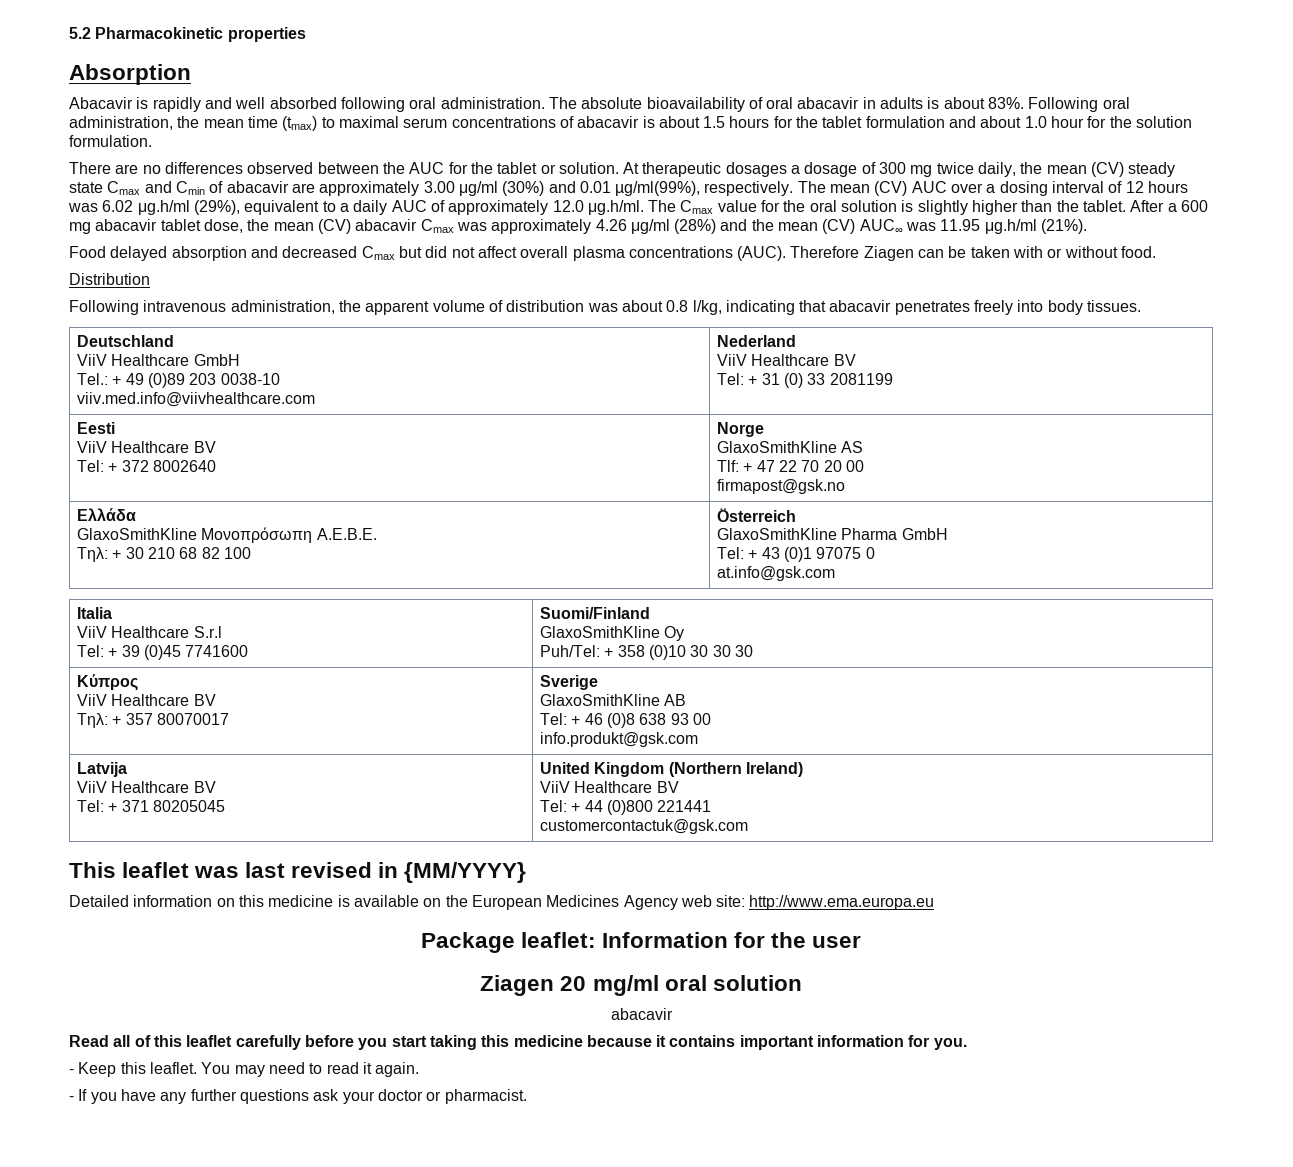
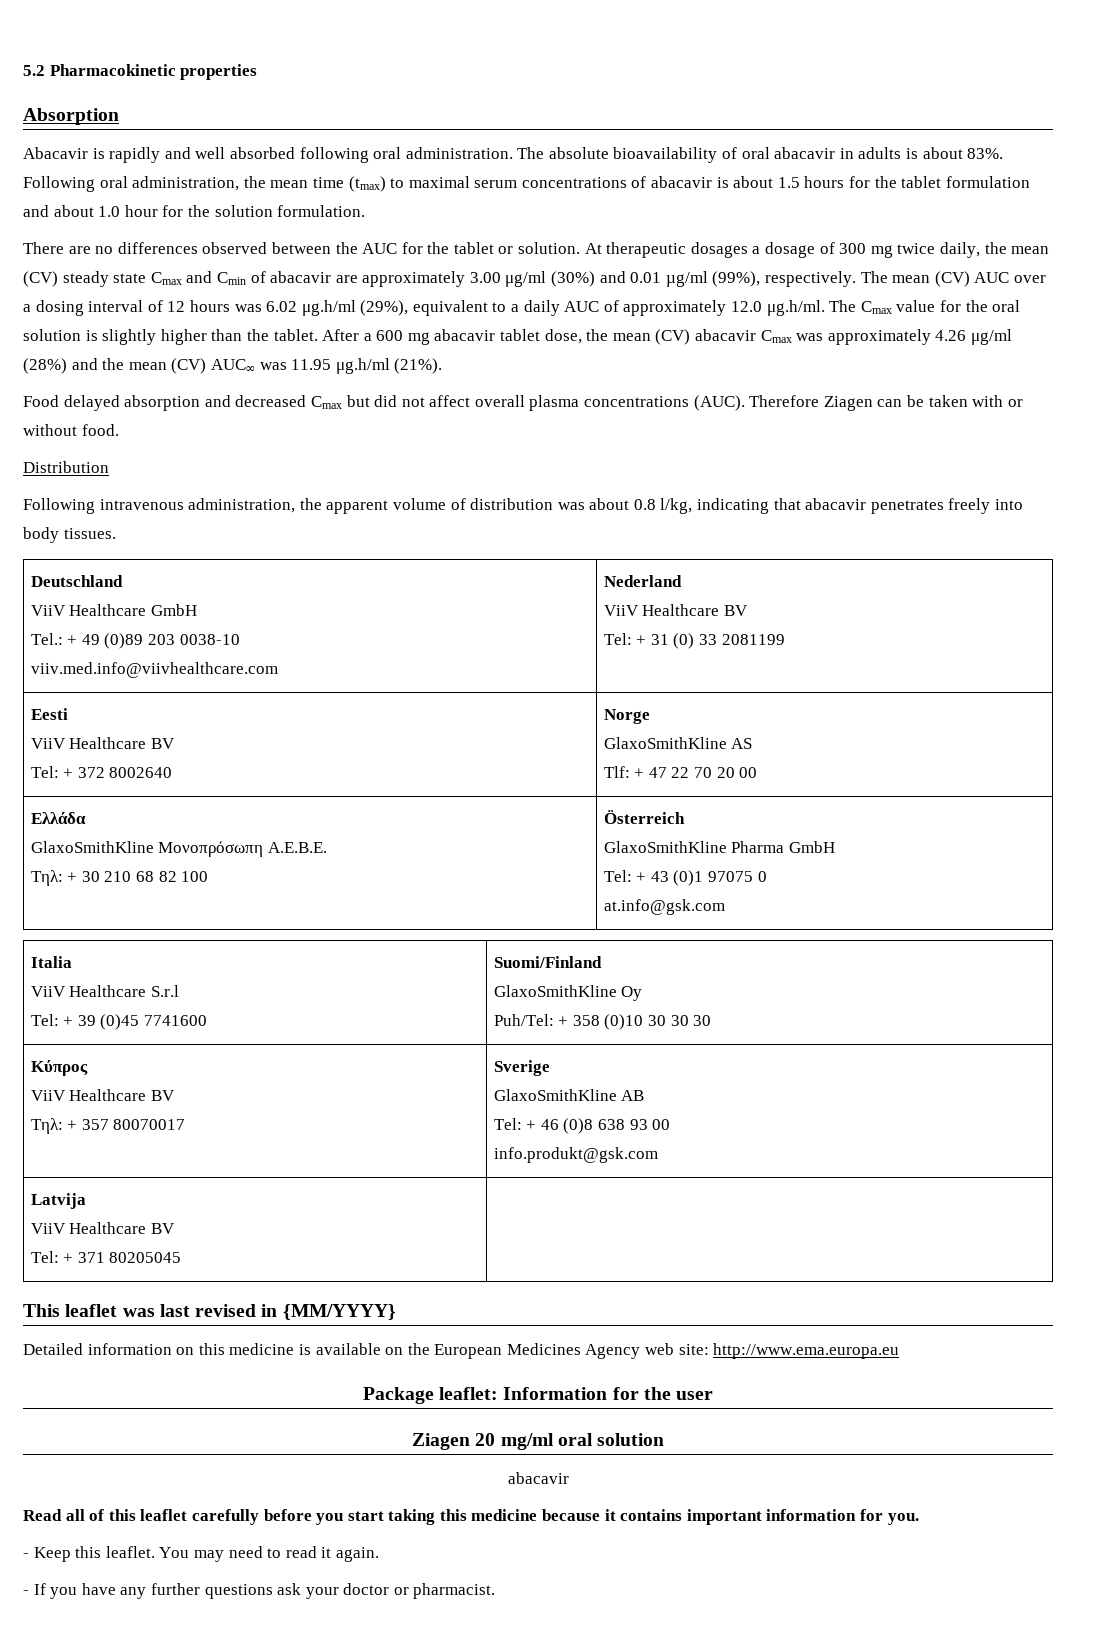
- At therapeutic dosages a dosage of 300 mg twice daily, the mean (CV) steady state Cmax and Cmin of abacavir are approximately 3.00 μg/ml (30%) and 0.01 µg/ml(99%), respectively.
+ At therapeutic dosages a dosage of 300 mg twice daily, the mean (CV) steady state Cmax and Cmin of abacavir are approximately 3.00 μg/ml (30%) and 0.01 µg/ml (99%), respectively.
  Eesti
  ViiV Healthcare BV
  Tel: + 372 8002640 | Norge
  GlaxoSmithKline AS
  Tlf: + 47 22 70 20 00
- firmapost@gsk.no
  Latvija
  ViiV Healthcare BV
- Tel: + 371 80205045 | United Kingdom (Northern Ireland)
- ViiV Healthcare BV
- Tel: + 44 (0)800 221441
- customercontactuk@gsk.com
+ Tel: + 371 80205045 |

